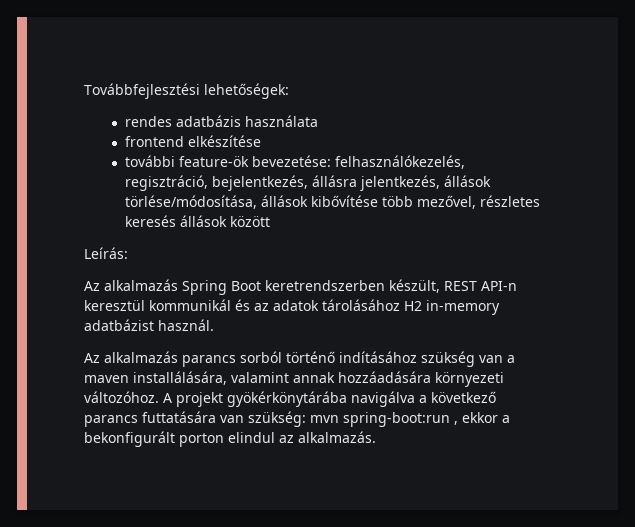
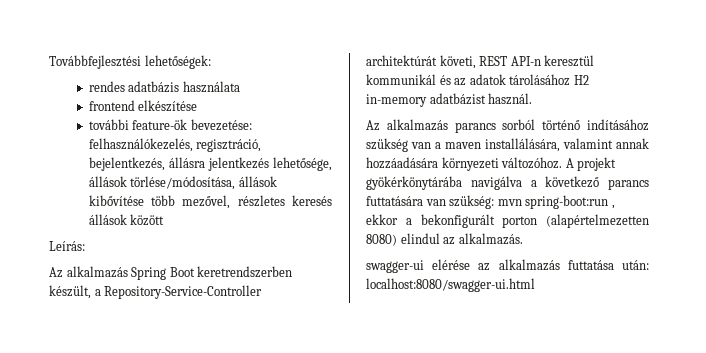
- további feature-ök bevezetése: felhasználókezelés, regisztráció, bejelentkezés, állásra jelentkezés, állások törlése/módosítása, állások kibővítése több mezővel, részletes keresés állások között
+ további feature-ök bevezetése: felhasználókezelés, regisztráció, bejelentkezés, állásra jelentkezés lehetősége, állások törlése/módosítása, állások kibővítése több mezővel, részletes keresés állások között
- Az alkalmazás Spring Boot keretrendszerben készült, REST API-n keresztül kommunikál és az adatok tárolásához H2 in-memory adatbázist használ.
+ Az alkalmazás Spring Boot keretrendszerben készült, a Repository-Service-Controller architektúrát követi, REST API-n keresztül kommunikál és az adatok tárolásához H2 in-memory adatbázist használ.
- A projekt gyökérkönytárába navigálva a következő parancs futtatására van szükség: mvn spring-boot:run , ekkor a bekonfigurált porton elindul az alkalmazás.
+ A projekt gyökérkönytárába navigálva a következő parancs futtatására van szükség: mvn spring-boot:run , ekkor a bekonfigurált porton (alapértelmezetten 8080) elindul az alkalmazás.
+ swagger-ui elérése az alkalmazás futtatása után: localhost:8080/swagger-ui.html

